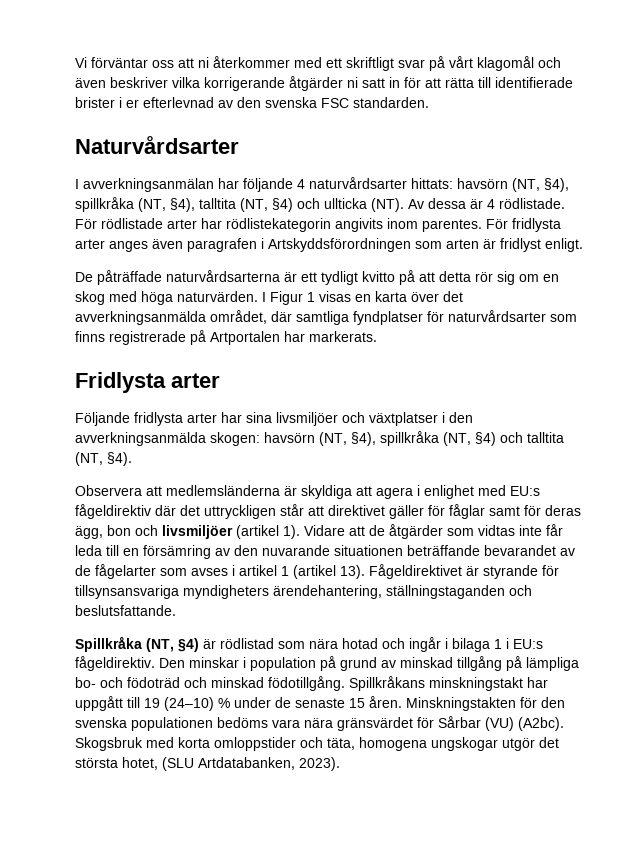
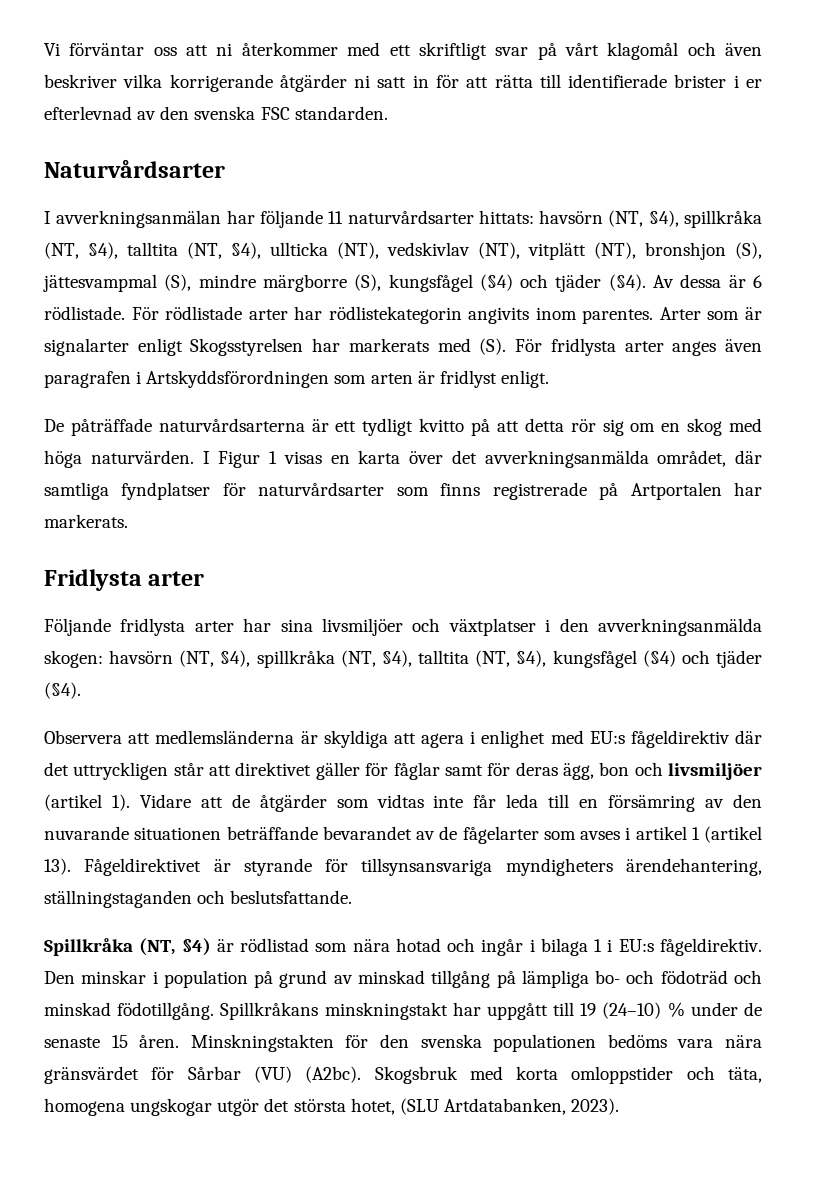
- I avverkningsanmälan har följande 4 naturvårdsarter hittats: havsörn (NT, §4), spillkråka (NT, §4), talltita (NT, §4) och ullticka (NT). Av dessa är 4 rödlistade.
+ I avverkningsanmälan har följande 11 naturvårdsarter hittats: havsörn (NT, §4), spillkråka (NT, §4), talltita (NT, §4), ullticka (NT), vedskivlav (NT), vitplätt (NT), bronshjon (S), jättesvampmal (S), mindre märgborre (S), kungsfågel (§4) och tjäder (§4). Av dessa är 6 rödlistade.
- För fridlysta arter anges även paragrafen i Artskyddsförordningen som arten är fridlyst enligt.
+ Arter som är signalarter enligt Skogsstyrelsen har markerats med (S). För fridlysta arter anges även paragrafen i Artskyddsförordningen som arten är fridlyst enligt.
- Följande fridlysta arter har sina livsmiljöer och växtplatser i den avverkningsanmälda skogen: havsörn (NT, §4), spillkråka (NT, §4) och talltita (NT, §4).
+ Följande fridlysta arter har sina livsmiljöer och växtplatser i den avverkningsanmälda skogen: havsörn (NT, §4), spillkråka (NT, §4), talltita (NT, §4), kungsfågel (§4) och tjäder (§4).

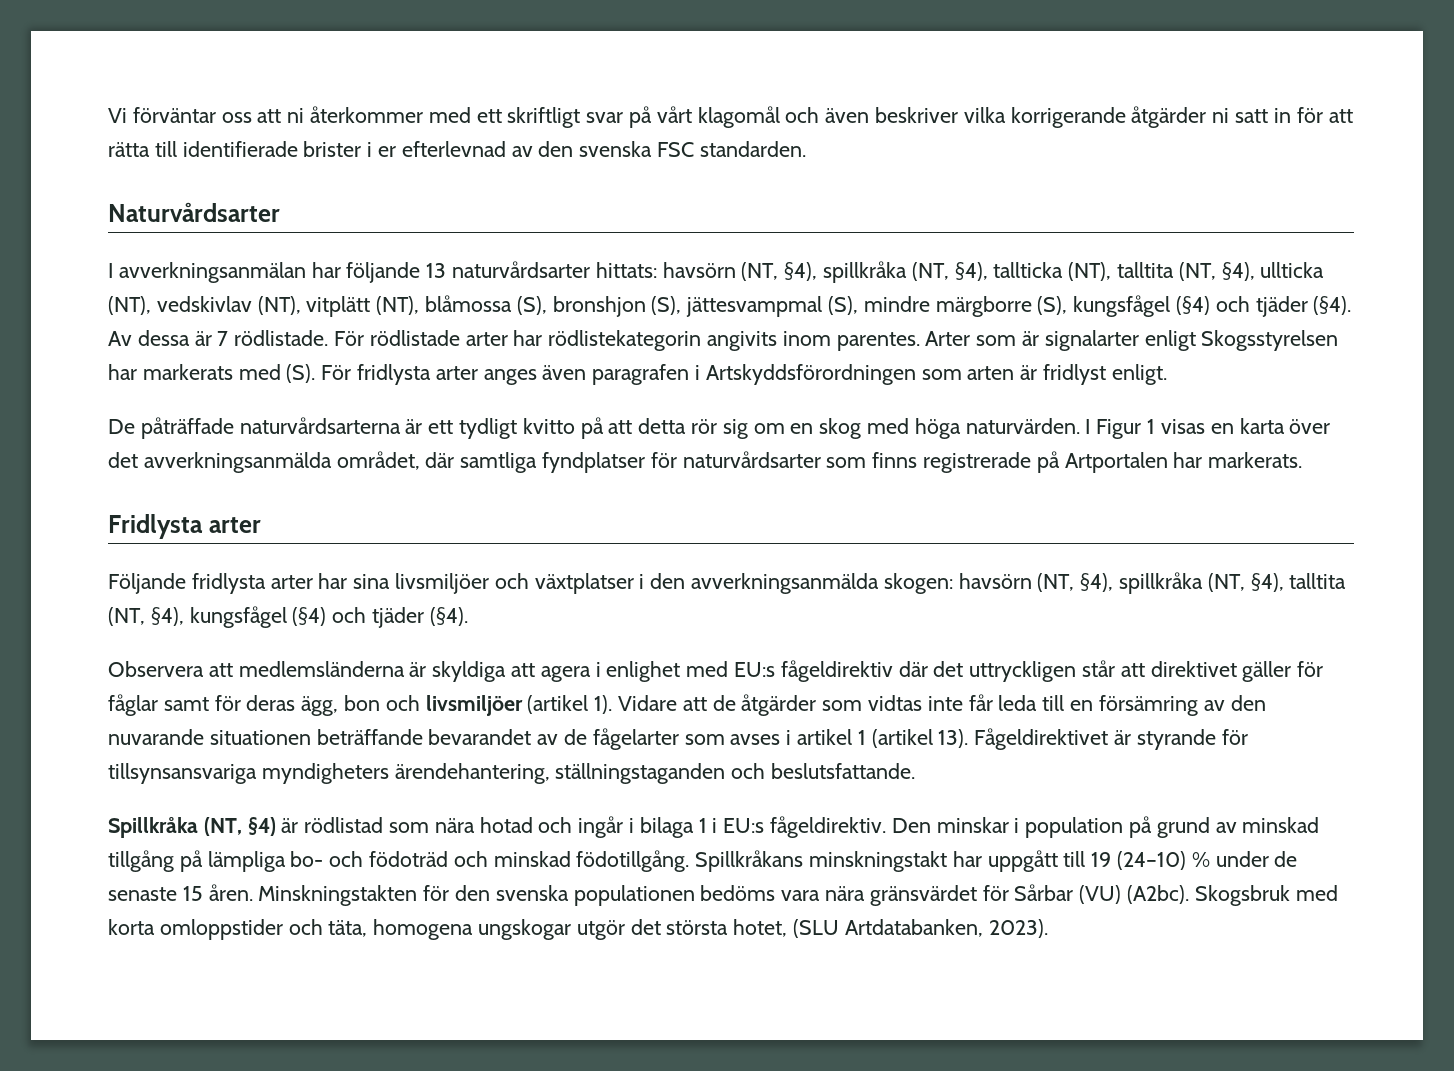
- I avverkningsanmälan har följande 11 naturvårdsarter hittats: havsörn (NT, §4), spillkråka (NT, §4), talltita (NT, §4), ullticka (NT), vedskivlav (NT), vitplätt (NT), bronshjon (S), jättesvampmal (S), mindre märgborre (S), kungsfågel (§4) och tjäder (§4).
+ I avverkningsanmälan har följande 13 naturvårdsarter hittats: havsörn (NT, §4), spillkråka (NT, §4), tallticka (NT), talltita (NT, §4), ullticka (NT), vedskivlav (NT), vitplätt (NT), blåmossa (S), bronshjon (S), jättesvampmal (S), mindre märgborre (S), kungsfågel (§4) och tjäder (§4).
- Av dessa är 6 rödlistade.
+ Av dessa är 7 rödlistade.

